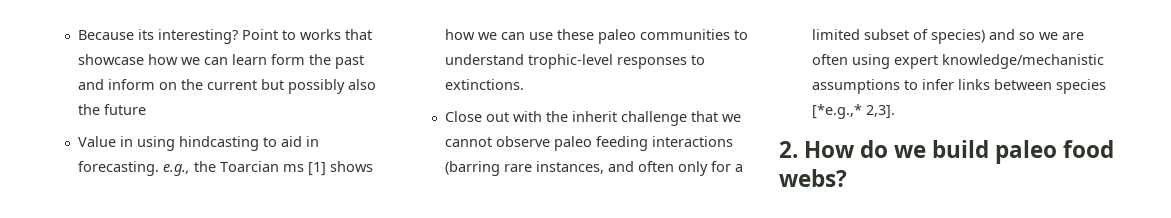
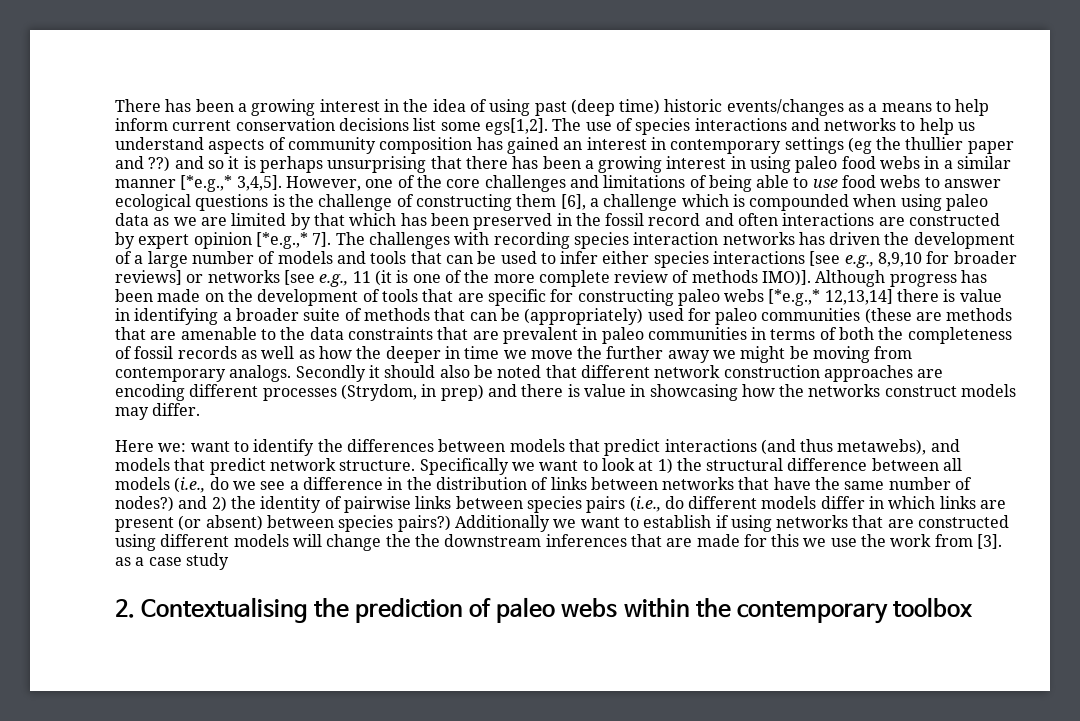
- Because its interesting? Point to works that showcase how we can learn form the past and inform on the current but possibly also the future
- Value in using hindcasting to aid in forecasting. e.g., the Toarcian ms [1] shows how we can use these paleo communities to understand trophic-level responses to extinctions.
- Close out with the inherit challenge that we cannot observe paleo feeding interactions (barring rare instances, and often only for a limited subset of species) and so we are often using expert knowledge/mechanistic assumptions to infer links between species [*e.g.,* 2,3].
- 2. How do we build paleo food webs?
+ There has been a growing interest in the idea of using past (deep time) historic events/changes as a means to help inform current conservation decisions list some egs[1,2]. The use of species interactions and networks to help us understand aspects of community composition has gained an interest in contemporary settings (eg the thullier paper and ??) and so it is perhaps unsurprising that there has been a growing interest in using paleo food webs in a similar manner [*e.g.,* 3,4,5]. However, one of the core challenges and limitations of being able to use food webs to answer ecological questions is the challenge of constructing them [6], a challenge which is compounded when using paleo data as we are limited by that which has been preserved in the fossil record and often interactions are constructed by expert opinion [*e.g.,* 7]. The challenges with recording species interaction networks has driven the development of a large number of models and tools that can be used to infer either species interactions [see e.g., 8,9,10 for broader reviews] or networks [see e.g., 11 (it is one of the more complete review of methods IMO)]. Although progress has been made on the development of tools that are specific for constructing paleo webs [*e.g.,* 12,13,14] there is value in identifying a broader suite of methods that can be (appropriately) used for paleo communities (these are methods that are amenable to the data constraints that are prevalent in paleo communities in terms of both the completeness of fossil records as well as how the deeper in time we move the further away we might be moving from contemporary analogs. Secondly it should also be noted that different network construction approaches are encoding different processes (Strydom, in prep) and there is value in showcasing how the networks construct models may differ.
+ Here we: want to identify the differences between models that predict interactions (and thus metawebs), and models that predict network structure. Specifically we want to look at 1) the structural difference between all models (i.e., do we see a difference in the distribution of links between networks that have the same number of nodes?) and 2) the identity of pairwise links between species pairs (i.e., do different models differ in which links are present (or absent) between species pairs?) Additionally we want to establish if using networks that are constructed using different models will change the the downstream inferences that are made for this we use the work from [3]. as a case study
+ 2. Contextualising the prediction of paleo webs within the contemporary toolbox

